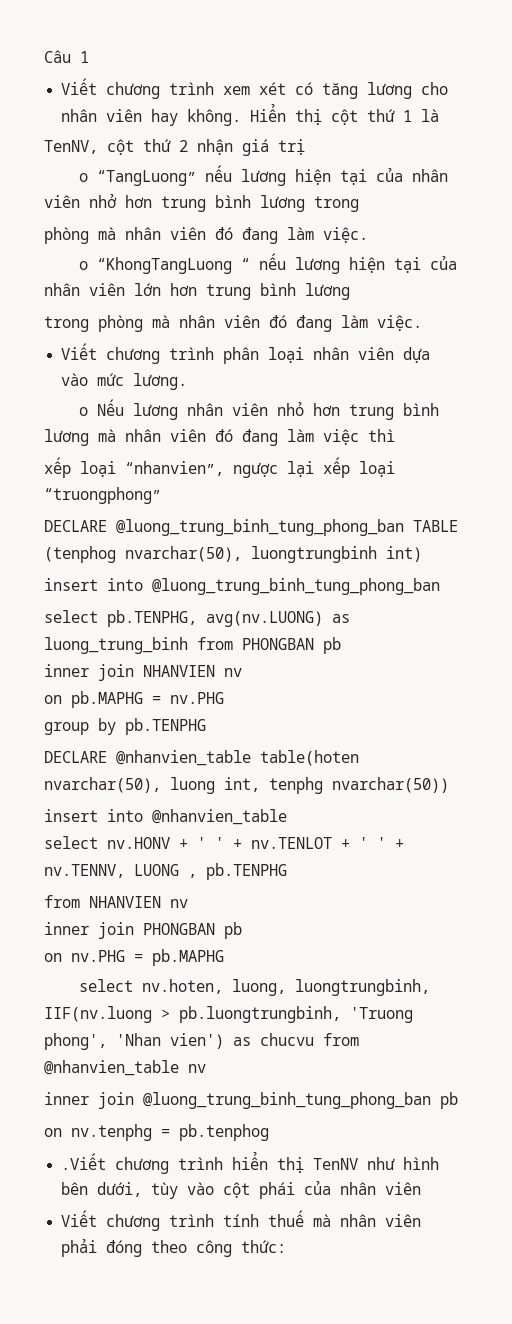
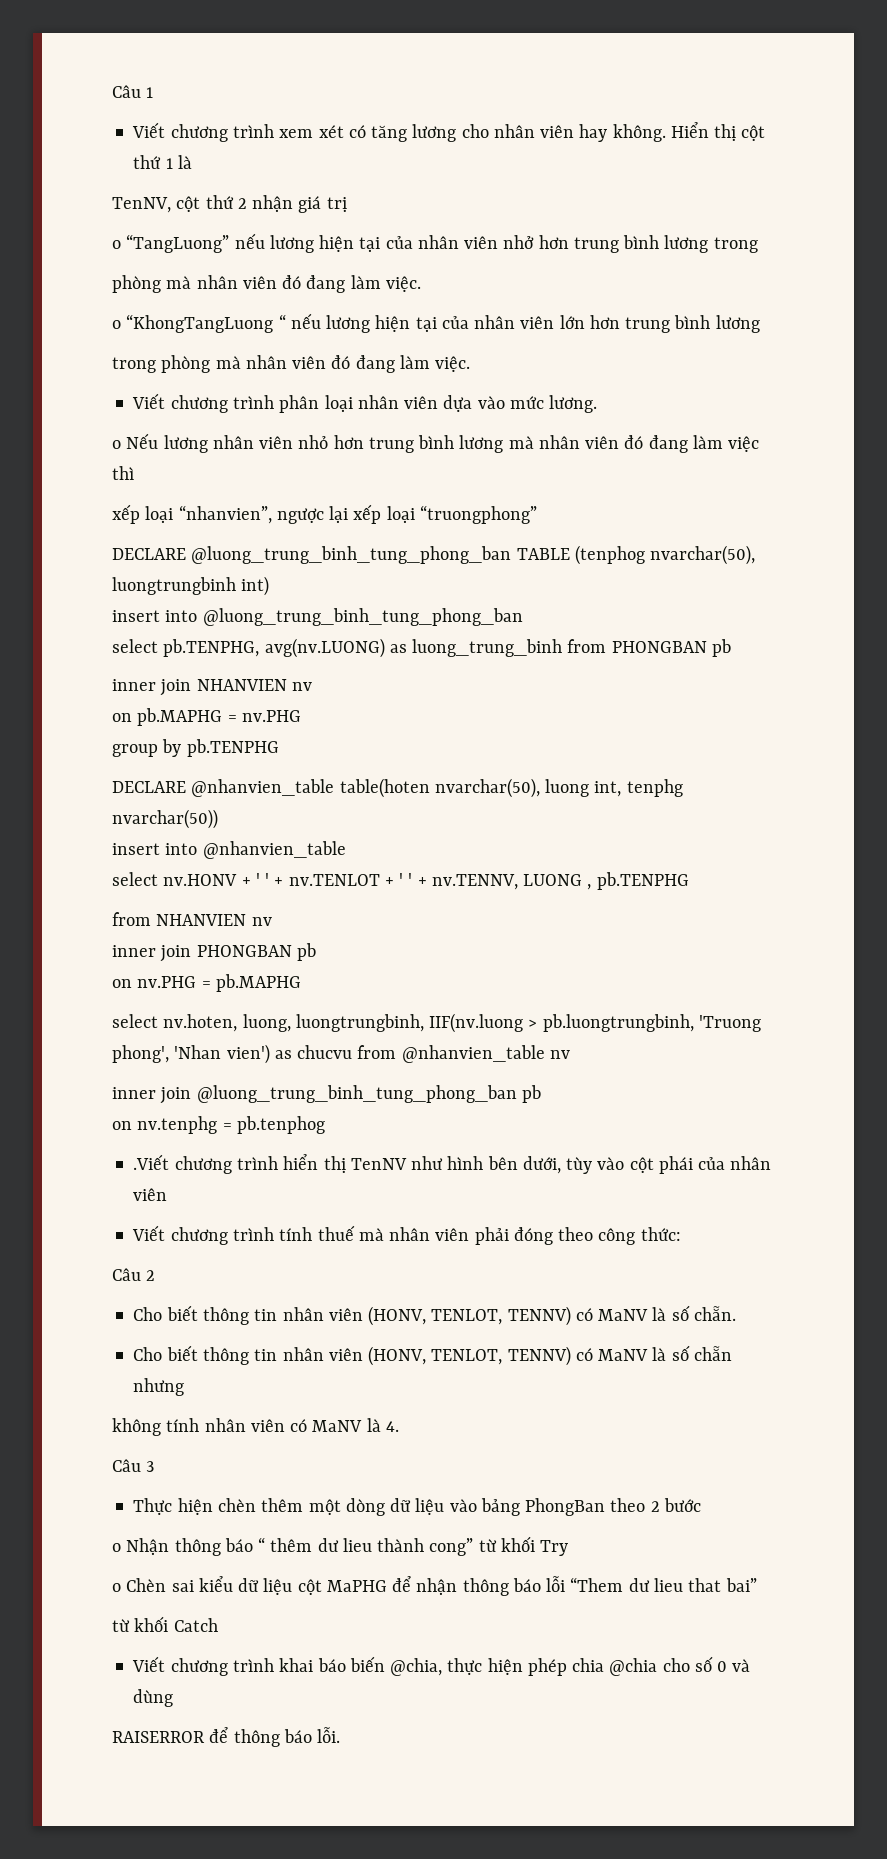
+ Câu 2
+ Cho biết thông tin nhân viên (HONV, TENLOT, TENNV) có MaNV là số chẵn.
+ Cho biết thông tin nhân viên (HONV, TENLOT, TENNV) có MaNV là số chẵn nhưng
+ không tính nhân viên có MaNV là 4.
+ Câu 3
+ Thực hiện chèn thêm một dòng dữ liệu vào bảng PhongBan theo 2 bước
+ o Nhận thông báo “ thêm dư lieu thành cong” từ khối Try
+ o Chèn sai kiểu dữ liệu cột MaPHG để nhận thông báo lỗi “Them dư lieu that bai”
+ từ khối Catch
+ Viết chương trình khai báo biến @chia, thực hiện phép chia @chia cho số 0 và dùng
+ RAISERROR để thông báo lỗi.

